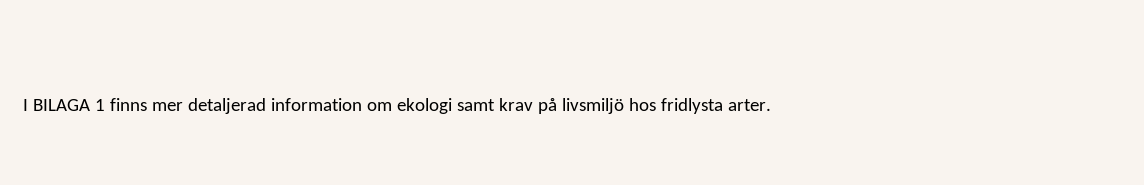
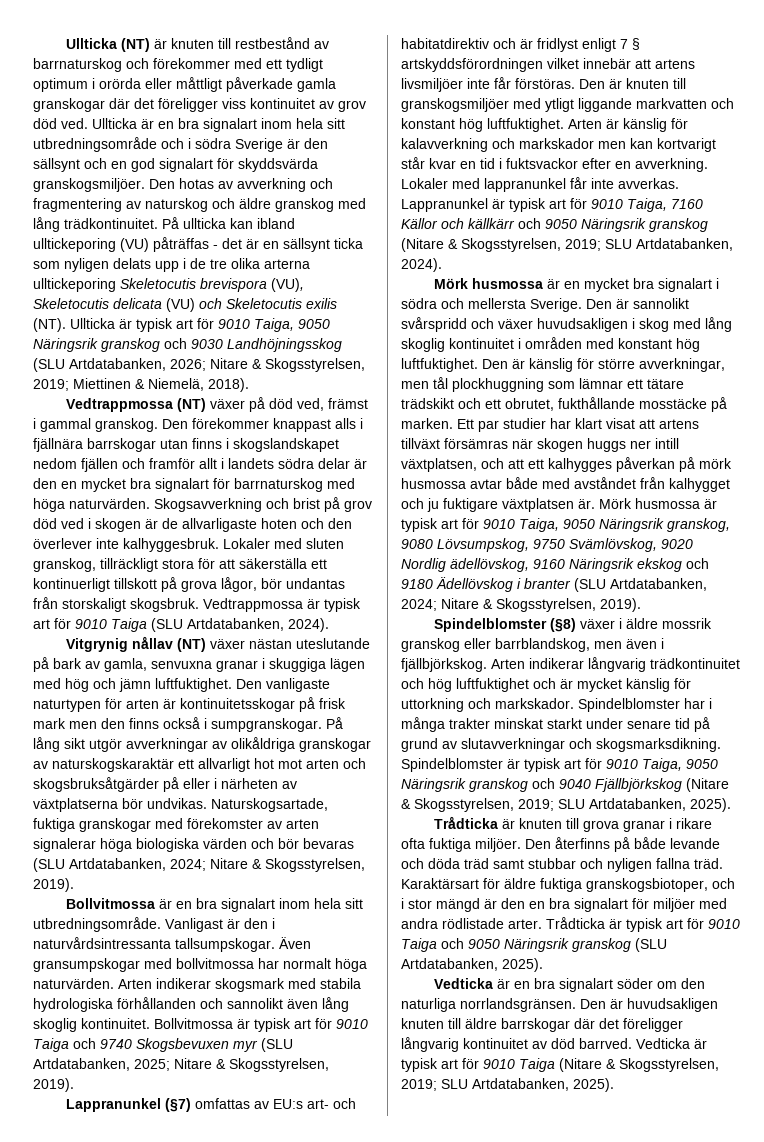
- I BILAGA 1 finns mer detaljerad information om ekologi samt krav på livsmiljö hos fridlysta arter.
+ Ullticka (NT) är knuten till restbestånd av barrnaturskog och förekommer med ett tydligt optimum i orörda eller måttligt påverkade gamla granskogar där det föreligger viss kontinuitet av grov död ved. Ullticka är en bra signalart inom hela sitt utbredningsområde och i södra Sverige är den sällsynt och en god signalart för skyddsvärda granskogsmiljöer. Den hotas av avverkning och fragmentering av naturskog och äldre granskog med lång trädkontinuitet. På ullticka kan ibland ulltickeporing (VU) påträffas - det är en sällsynt ticka som nyligen delats upp i de tre olika arterna ulltickeporing Skeletocutis brevispora (VU), Skeletocutis delicata (VU) och Skeletocutis exilis (NT). Ullticka är typisk art för 9010 Taiga, 9050 Näringsrik granskog och 9030 Landhöjningsskog (SLU Artdatabanken, 2026; Nitare & Skogsstyrelsen, 2019; Miettinen & Niemelä, 2018).
+ Vedtrappmossa (NT) växer på död ved, främst i gammal granskog. Den förekommer knappast alls i fjällnära barrskogar utan finns i skogslandskapet nedom fjällen och framför allt i landets södra delar är den en mycket bra signalart för barrnaturskog med höga naturvärden. Skogsavverkning och brist på grov död ved i skogen är de allvarligaste hoten och den överlever inte kalhyggesbruk. Lokaler med sluten granskog, tillräckligt stora för att säkerställa ett kontinuerligt tillskott på grova lågor, bör undantas från storskaligt skogsbruk. Vedtrappmossa är typisk art för 9010 Taiga (SLU Artdatabanken, 2024).
+ Vitgrynig nållav (NT) växer nästan uteslutande på bark av gamla, senvuxna granar i skuggiga lägen med hög och jämn luftfuktighet. Den vanligaste naturtypen för arten är kontinuitetsskogar på frisk mark men den finns också i sumpgranskogar. På lång sikt utgör avverkningar av olikåldriga granskogar av naturskogskaraktär ett allvarligt hot mot arten och skogsbruksåtgärder på eller i närheten av växtplatserna bör undvikas. Naturskogsartade, fuktiga granskogar med förekomster av arten signalerar höga biologiska värden och bör bevaras (SLU Artdatabanken, 2024; Nitare & Skogsstyrelsen, 2019).
+ Bollvitmossa är en bra signalart inom hela sitt utbredningsområde. Vanligast är den i naturvårdsintressanta tallsumpskogar. Även gransumpskogar med bollvitmossa har normalt höga naturvärden. Arten indikerar skogsmark med stabila hydrologiska förhållanden och sannolikt även lång skoglig kontinuitet. Bollvitmossa är typisk art för 9010 Taiga och 9740 Skogsbevuxen myr (SLU Artdatabanken, 2025; Nitare & Skogsstyrelsen, 2019).
+ Lappranunkel (§7) omfattas av EU:s art- och habitatdirektiv och är fridlyst enligt 7 § artskyddsförordningen vilket innebär att artens livsmiljöer inte får förstöras. Den är knuten till granskogsmiljöer med ytligt liggande markvatten och konstant hög luftfuktighet. Arten är känslig för kalavverkning och markskador men kan kortvarigt står kvar en tid i fuktsvackor efter en avverkning. Lokaler med lappranunkel får inte avverkas. Lappranunkel är typisk art för 9010 Taiga, 7160 Källor och källkärr och 9050 Näringsrik granskog (Nitare & Skogsstyrelsen, 2019; SLU Artdatabanken, 2024).
+ Mörk husmossa är en mycket bra signalart i södra och mellersta Sverige. Den är sannolikt svårspridd och växer huvudsakligen i skog med lång skoglig kontinuitet i områden med konstant hög luftfuktighet. Den är känslig för större avverkningar, men tål plockhuggning som lämnar ett tätare trädskikt och ett obrutet, fukthållande mosstäcke på marken. Ett par studier har klart visat att artens tillväxt försämras när skogen huggs ner intill växtplatsen, och att ett kalhygges påverkan på mörk husmossa avtar både med avståndet från kalhygget och ju fuktigare växtplatsen är. Mörk husmossa är typisk art för 9010 Taiga, 9050 Näringsrik granskog, 9080 Lövsumpskog, 9750 Svämlövskog, 9020 Nordlig ädellövskog, 9160 Näringsrik ekskog och 9180 Ädellövskog i branter (SLU Artdatabanken, 2024; Nitare & Skogsstyrelsen, 2019).
+ Spindelblomster (§8) växer i äldre mossrik granskog eller barrblandskog, men även i fjällbjörkskog. Arten indikerar långvarig trädkontinuitet och hög luftfuktighet och är mycket känslig för uttorkning och markskador. Spindelblomster har i många trakter minskat starkt under senare tid på grund av slutavverkningar och skogsmarksdikning. Spindelblomster är typisk art för 9010 Taiga, 9050 Näringsrik granskog och 9040 Fjällbjörkskog (Nitare & Skogsstyrelsen, 2019; SLU Artdatabanken, 2025).
+ Trådticka är knuten till grova granar i rikare ofta fuktiga miljöer. Den återfinns på både levande och döda träd samt stubbar och nyligen fallna träd. Karaktärsart för äldre fuktiga granskogsbiotoper, och i stor mängd är den en bra signalart för miljöer med andra rödlistade arter. Trådticka är typisk art för 9010 Taiga och 9050 Näringsrik granskog (SLU Artdatabanken, 2025).
+ Vedticka är en bra signalart söder om den naturliga norrlandsgränsen. Den är huvudsakligen knuten till äldre barrskogar där det föreligger långvarig kontinuitet av död barrved. Vedticka är typisk art för 9010 Taiga (Nitare & Skogsstyrelsen, 2019; SLU Artdatabanken, 2025).

